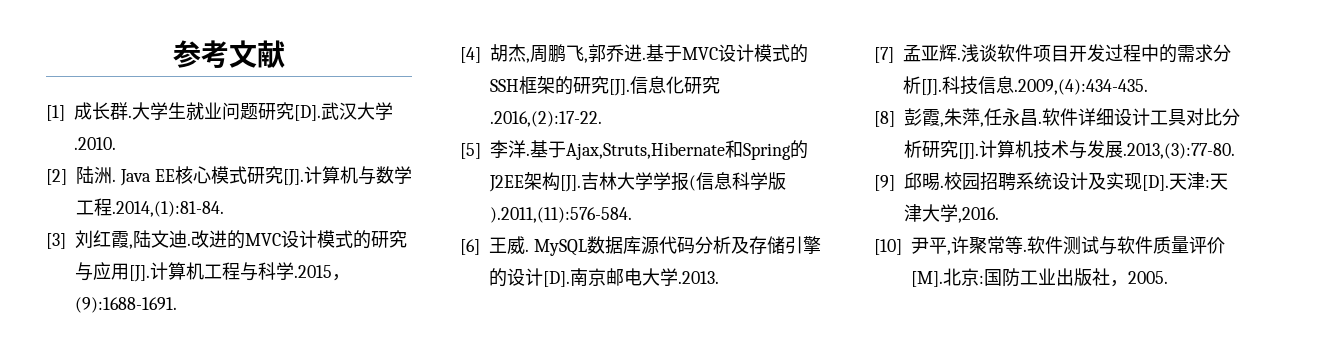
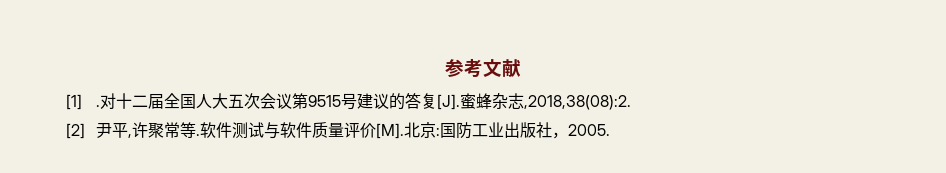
- [1]成长群.大学生就业问题研究[D].武汉大学.2010.
- [2]陆洲. Java EE核心模式研究[J].计算机与数学工程.2014,(1):81-84.
- [3]刘红霞,陆文迪.改进的MVC设计模式的研究与应用[J].计算机工程与科学.2015，(9):1688-1691.
- [4]胡杰,周鹏飞,郭乔进.基于MVC设计模式的SSH框架的研究[J].信息化研究.2016,(2):17-22.
- [5]李洋.基于Ajax,Struts,Hibernate和Spring的J2EE架构[J].吉林大学学报(信息科学版).2011,(11):576-584.
- [6]王威. MySQL数据库源代码分析及存储引擎的设计[D].南京邮电大学.2013.
- [7]孟亚辉.浅谈软件项目开发过程中的需求分析[J].科技信息.2009,(4):434-435.
- [8]彭霞,朱萍,任永昌.软件详细设计工具对比分析研究[J].计算机技术与发展.2013,(3):77-80.
- [9]邱晹.校园招聘系统设计及实现[D].天津:天津大学,2016.
- [10]尹平,许聚常等.
+ [1] .对十二届全国人大五次会议第9515号建议的答复[J].蜜蜂杂志,2018,38(08):2.
+ [2]尹平,许聚常等.

